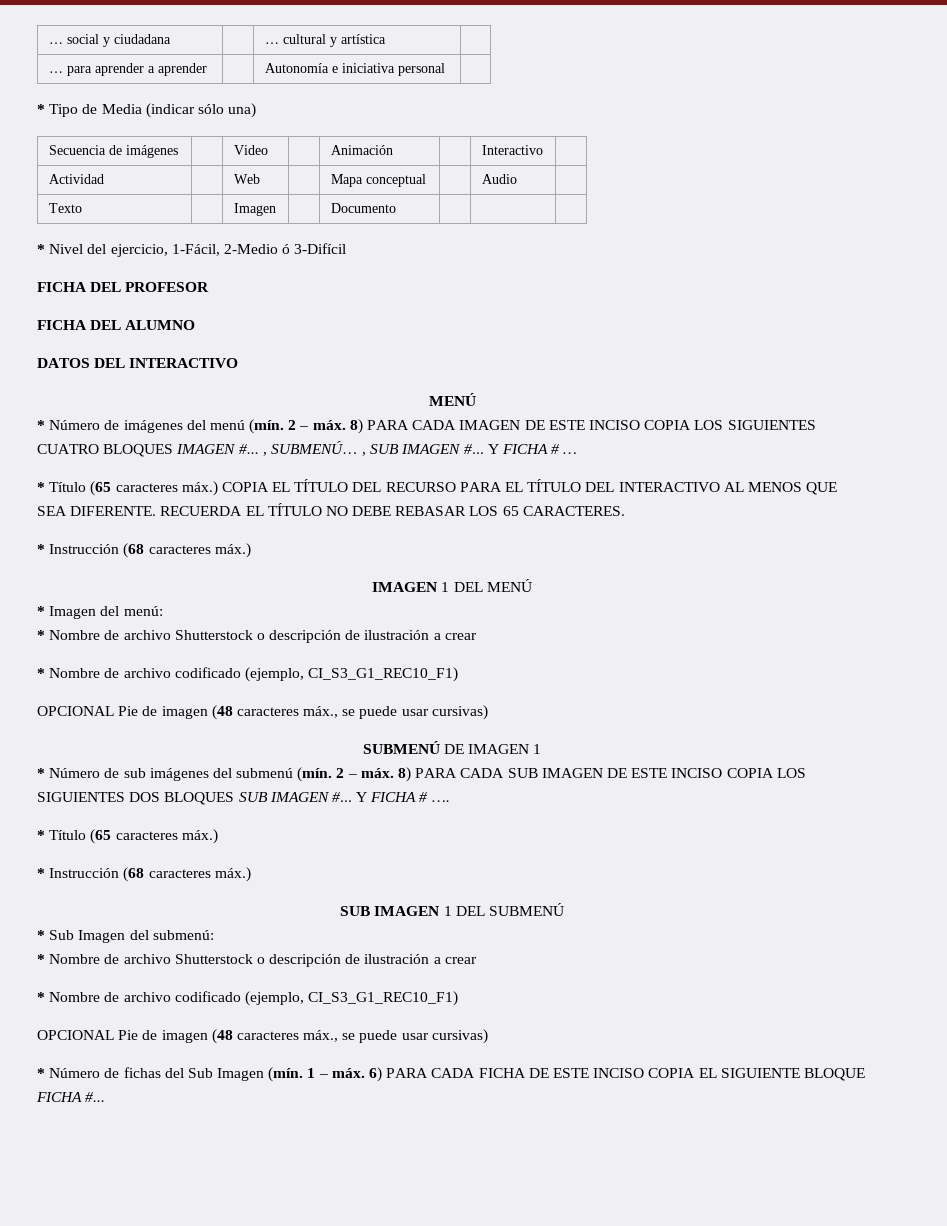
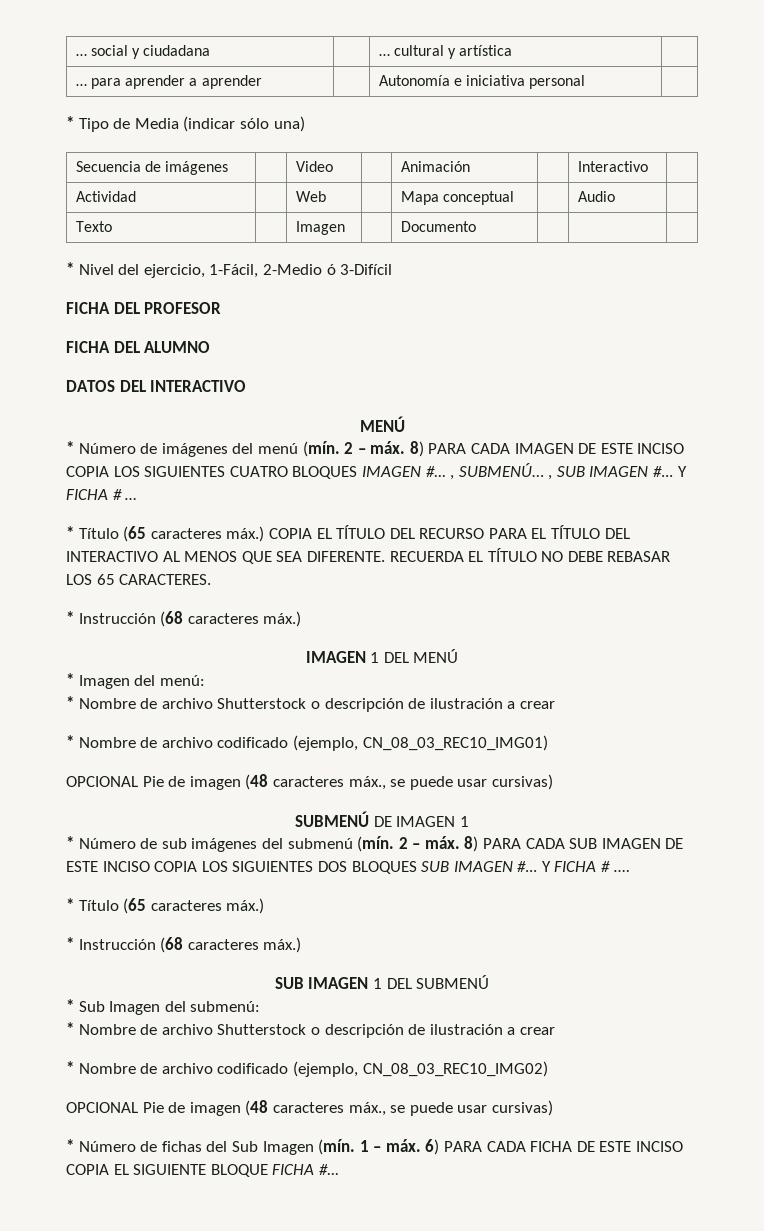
  * Imagen del menú:
  * Nombre de archivo Shutterstock o descripción de ilustración a crear
- * Nombre de archivo codificado (ejemplo, CI_S3_G1_REC10_F1)
+ * Nombre de archivo codificado (ejemplo, CN_08_03_REC10_IMG01)
  * Sub Imagen del submenú:
  * Nombre de archivo Shutterstock o descripción de ilustración a crear
- * Nombre de archivo codificado (ejemplo, CI_S3_G1_REC10_F1)
+ * Nombre de archivo codificado (ejemplo, CN_08_03_REC10_IMG02)

